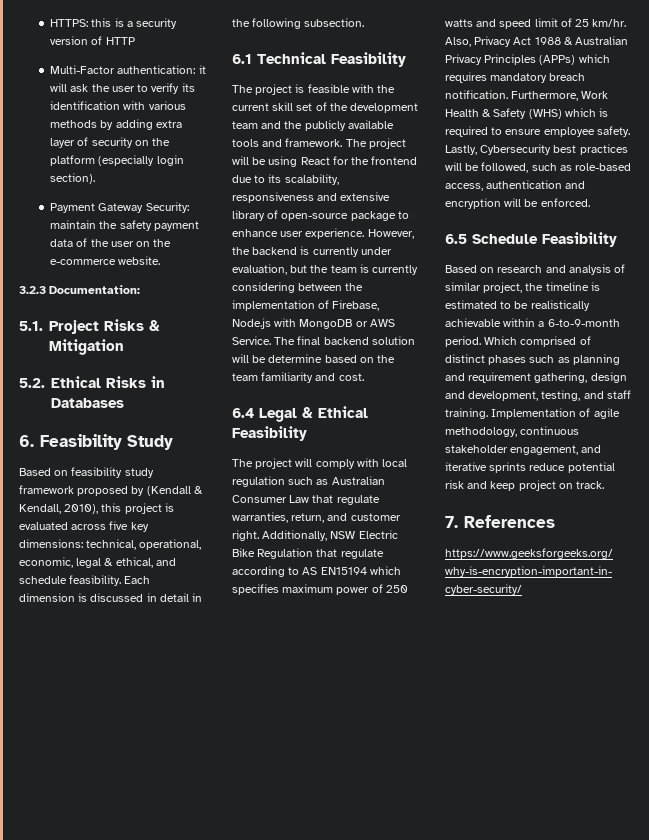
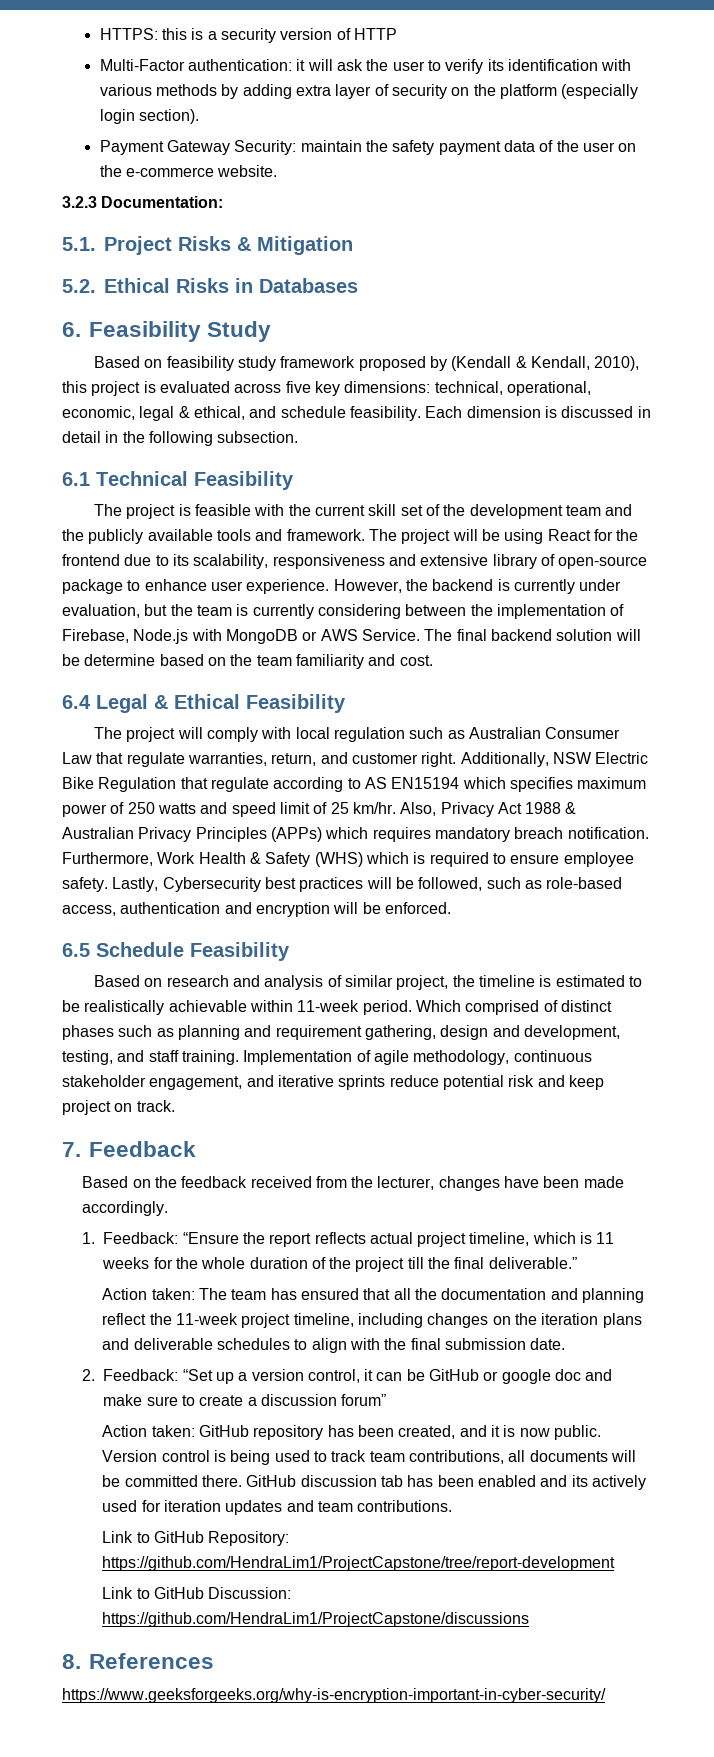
- Based on research and analysis of similar project, the timeline is estimated to be realistically achievable within a 6-to-9-month period.
+ Based on research and analysis of similar project, the timeline is estimated to be realistically achievable within 11-week period.
- 7. References
+ 7. Feedback
+ Based on the feedback received from the lecturer, changes have been made accordingly.
+ 1. Feedback: “Ensure the report reflects actual project timeline, which is 11 weeks for the whole duration of the project till the final deliverable.”
+ Action taken: The team has ensured that all the documentation and planning reflect the 11-week project timeline, including changes on the iteration plans and deliverable schedules to align with the final submission date.
+ 2. Feedback: “Set up a version control, it can be GitHub or google doc and make sure to create a discussion forum”
+ Action taken: GitHub repository has been created, and it is now public. Version control is being used to track team contributions, all documents will be committed there. GitHub discussion tab has been enabled and its actively used for iteration updates and team contributions.
+ Link to GitHub Repository: https://github.com/HendraLim1/ProjectCapstone/tree/report-development
+ Link to GitHub Discussion: https://github.com/HendraLim1/ProjectCapstone/discussions
+ 8. References

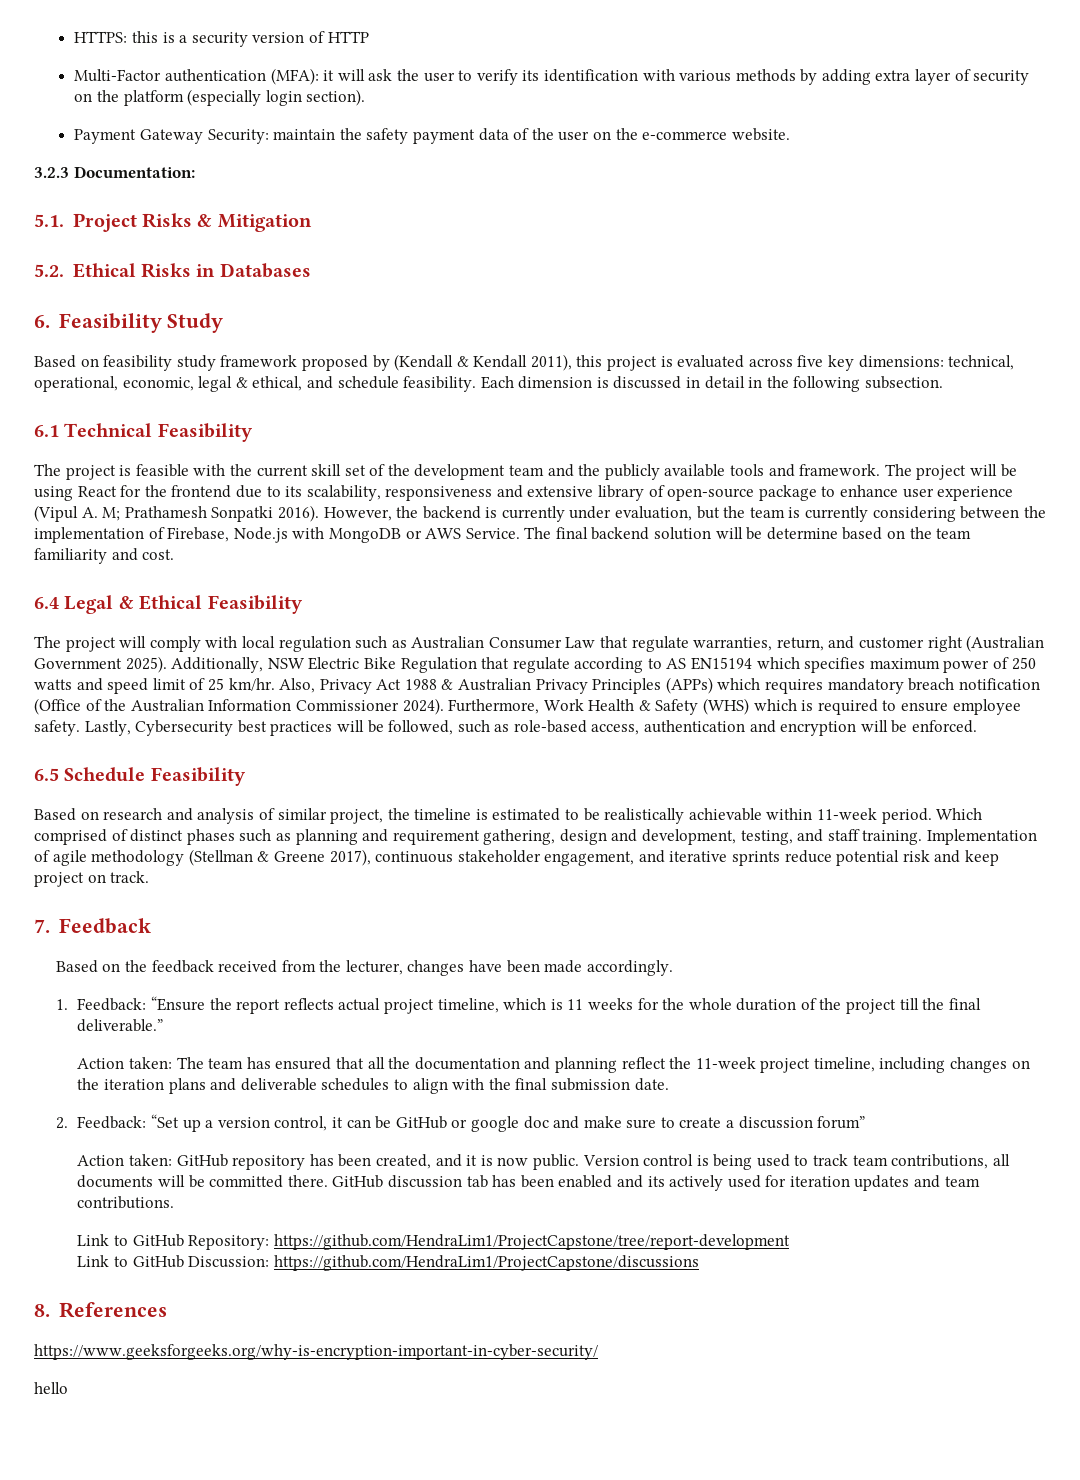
- Multi-Factor authentication: it will ask the user to verify its identification with various methods by adding extra layer of security on the platform (especially login section).
+ Multi-Factor authentication (MFA): it will ask the user to verify its identification with various methods by adding extra layer of security on the platform (especially login section).
- Based on feasibility study framework proposed by (Kendall & Kendall, 2010), this project is evaluated across five key dimensions: technical, operational, economic, legal & ethical, and schedule feasibility.
+ Based on feasibility study framework proposed by (Kendall & Kendall 2011), this project is evaluated across five key dimensions: technical, operational, economic, legal & ethical, and schedule feasibility.
- The project will be using React for the frontend due to its scalability, responsiveness and extensive library of open-source package to enhance user experience.
+ The project will be using React for the frontend due to its scalability, responsiveness and extensive library of open-source package to enhance user experience (Vipul A. M; Prathamesh Sonpatki 2016).
- The project will comply with local regulation such as Australian Consumer Law that regulate warranties, return, and customer right.
+ The project will comply with local regulation such as Australian Consumer Law that regulate warranties, return, and customer right (Australian Government 2025).
- Also, Privacy Act 1988 & Australian Privacy Principles (APPs) which requires mandatory breach notification.
+ Also, Privacy Act 1988 & Australian Privacy Principles (APPs) which requires mandatory breach notification (Office of the Australian Information Commissioner 2024).
- Implementation of agile methodology, continuous stakeholder engagement, and iterative sprints reduce potential risk and keep project on track.
+ Implementation of agile methodology (Stellman & Greene 2017), continuous stakeholder engagement, and iterative sprints reduce potential risk and keep project on track.
+ hello

